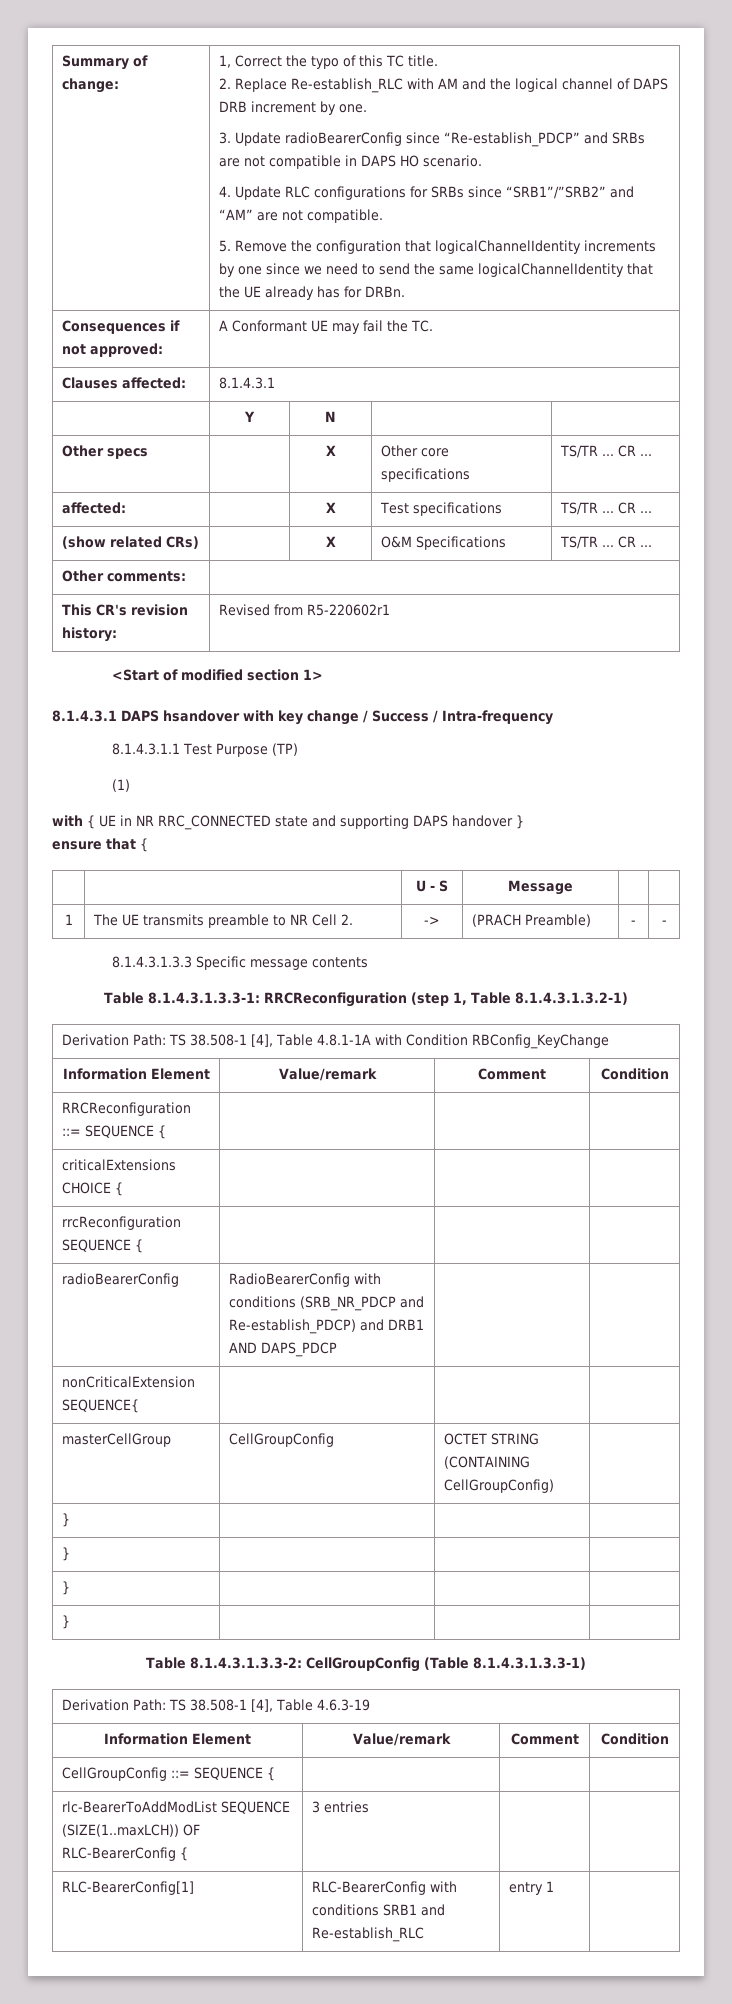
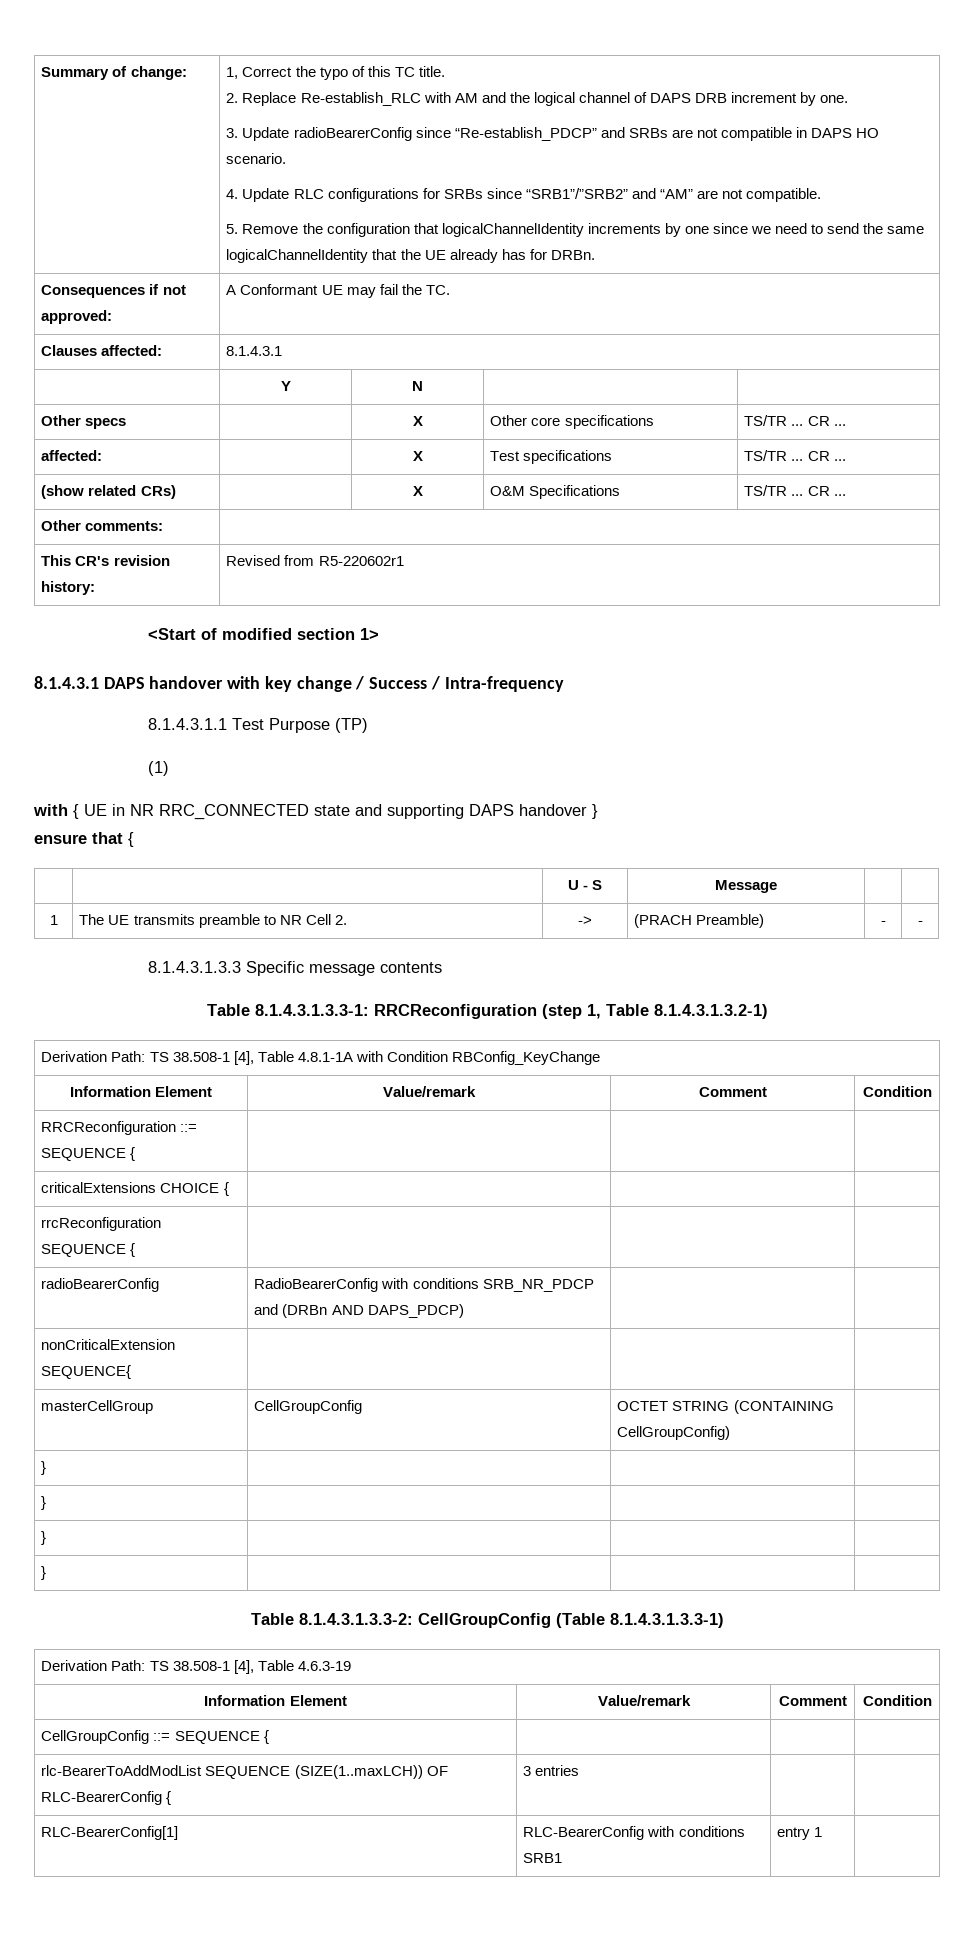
- 8.1.4.3.1 DAPS hsandover with key change / Success / Intra-frequency
+ 8.1.4.3.1 DAPS handover with key change / Success / Intra-frequency
- radioBearerConfig | RadioBearerConfig with conditions (SRB_NR_PDCP and Re-establish_PDCP) and DRB1 AND DAPS_PDCP | |
+ radioBearerConfig | RadioBearerConfig with conditions SRB_NR_PDCP and (DRBn AND DAPS_PDCP) | |
- RLC-BearerConfig[1] | RLC-BearerConfig with conditions SRB1 and Re-establish_RLC | entry 1 |
+ RLC-BearerConfig[1] | RLC-BearerConfig with conditions SRB1 | entry 1 |

